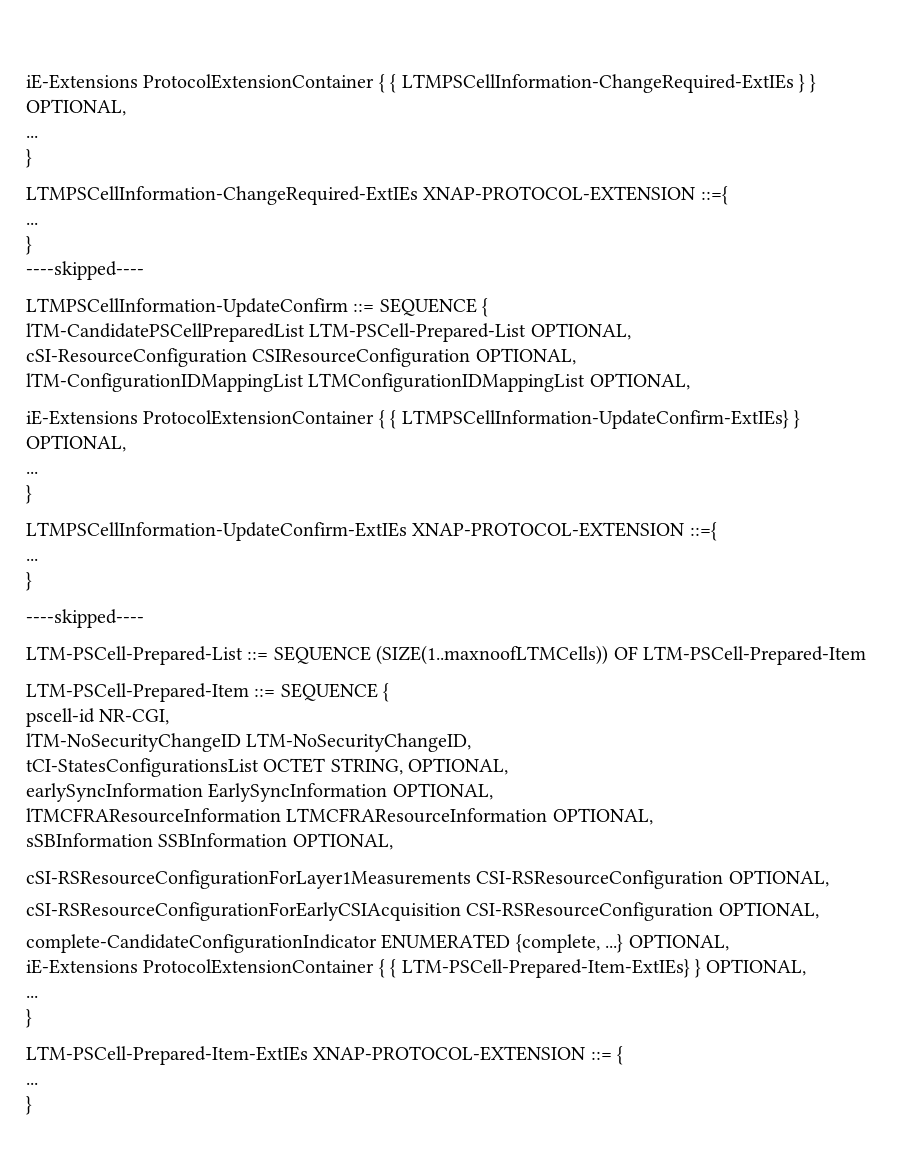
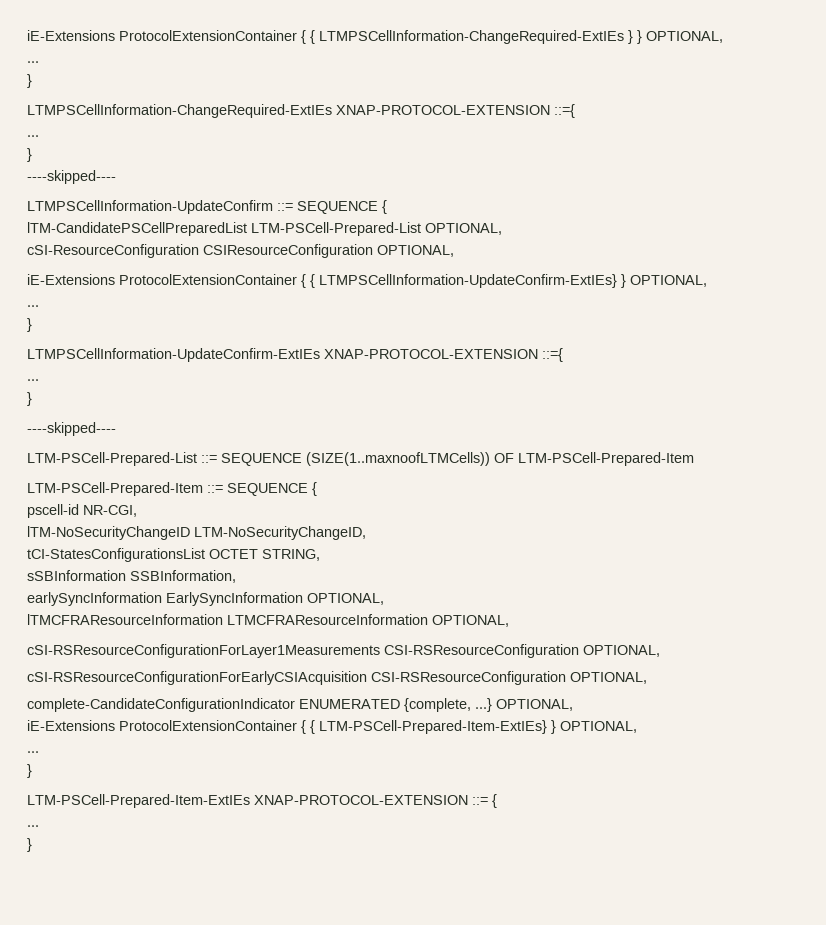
- lTM-ConfigurationIDMappingList LTMConfigurationIDMappingList OPTIONAL,
- tCI-StatesConfigurationsList OCTET STRING, OPTIONAL,
+ tCI-StatesConfigurationsList OCTET STRING,
+ sSBInformation SSBInformation,
- sSBInformation SSBInformation OPTIONAL,

